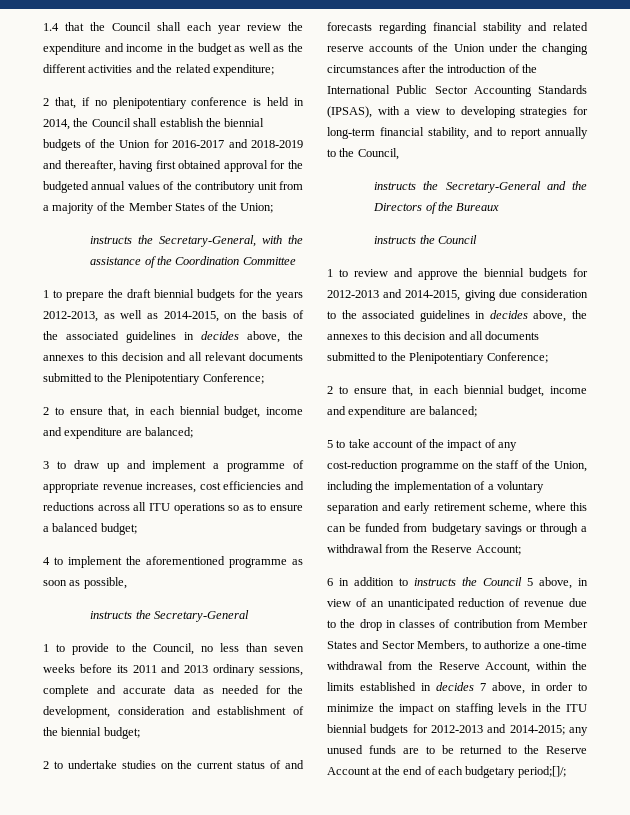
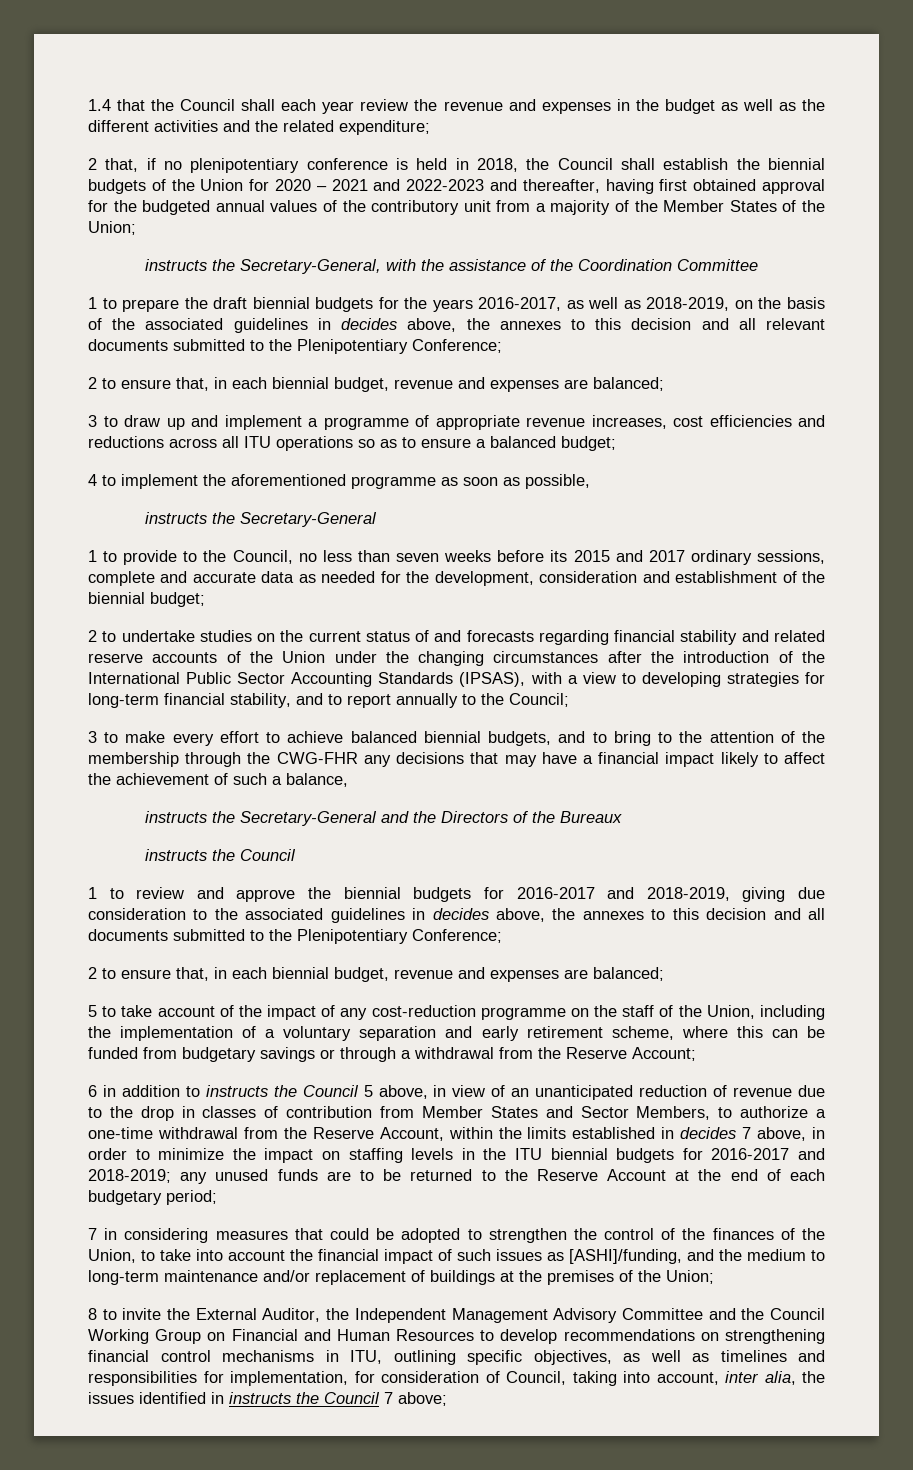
- 1.4 that the Council shall each year review the expenditure and income in the budget as well as the different activities and the related expenditure;
+ 1.4 that the Council shall each year review the revenue and expenses in the budget as well as the different activities and the related expenditure;
- 2 that, if no plenipotentiary conference is held in 2014, the Council shall establish the biennial budgets of the Union for 2016-2017 and 2018-2019 and thereafter, having first obtained approval for the budgeted annual values of the contributory unit from a majority of the Member States of the Union;
+ 2 that, if no plenipotentiary conference is held in 2018, the Council shall establish the biennial budgets of the Union for 2020 – 2021 and 2022-2023 and thereafter, having first obtained approval for the budgeted annual values of the contributory unit from a majority of the Member States of the Union;
- 1 to prepare the draft biennial budgets for the years 2012-2013, as well as 2014-2015, on the basis of the associated guidelines in decides above, the annexes to this decision and all relevant documents submitted to the Plenipotentiary Conference;
- 2 to ensure that, in each biennial budget, income and expenditure are balanced;
+ 1 to prepare the draft biennial budgets for the years 2016-2017, as well as 2018-2019, on the basis of the associated guidelines in decides above, the annexes to this decision and all relevant documents submitted to the Plenipotentiary Conference;
+ 2 to ensure that, in each biennial budget, revenue and expenses are balanced;
- 1 to provide to the Council, no less than seven weeks before its 2011 and 2013 ordinary sessions, complete and accurate data as needed for the development, consideration and establishment of the biennial budget;
+ 1 to provide to the Council, no less than seven weeks before its 2015 and 2017 ordinary sessions, complete and accurate data as needed for the development, consideration and establishment of the biennial budget;
- 2 to undertake studies on the current status of and forecasts regarding financial stability and related reserve accounts of the Union under the changing circumstances after the introduction of the International Public Sector Accounting Standards (IPSAS), with a view to developing strategies for long-term financial stability, and to report annually to the Council,
+ 2 to undertake studies on the current status of and forecasts regarding financial stability and related reserve accounts of the Union under the changing circumstances after the introduction of the International Public Sector Accounting Standards (IPSAS), with a view to developing strategies for long-term financial stability, and to report annually to the Council;
+ 3 to make every effort to achieve balanced biennial budgets, and to bring to the attention of the membership through the CWG-FHR any decisions that may have a financial impact likely to affect the achievement of such a balance,
- 1 to review and approve the biennial budgets for 2012-2013 and 2014-2015, giving due consideration to the associated guidelines in decides above, the annexes to this decision and all documents submitted to the Plenipotentiary Conference;
- 2 to ensure that, in each biennial budget, income and expenditure are balanced;
+ 1 to review and approve the biennial budgets for 2016-2017 and 2018-2019, giving due consideration to the associated guidelines in decides above, the annexes to this decision and all documents submitted to the Plenipotentiary Conference;
+ 2 to ensure that, in each biennial budget, revenue and expenses are balanced;
- 6 in addition to instructs the Council 5 above, in view of an unanticipated reduction of revenue due to the drop in classes of contribution from Member States and Sector Members, to authorize a one-time withdrawal from the Reserve Account, within the limits established in decides 7 above, in order to minimize the impact on staffing levels in the ITU biennial budgets for 2012-2013 and 2014-2015;
+ 6 in addition to instructs the Council 5 above, in view of an unanticipated reduction of revenue due to the drop in classes of contribution from Member States and Sector Members, to authorize a one-time withdrawal from the Reserve Account, within the limits established in decides 7 above, in order to minimize the impact on staffing levels in the ITU biennial budgets for 2016-2017 and 2018-2019;
- any unused funds are to be returned to the Reserve Account at the end of each budgetary period;[]/;
+ any unused funds are to be returned to the Reserve Account at the end of each budgetary period;
+ 7 in considering measures that could be adopted to strengthen the control of the finances of the Union, to take into account the financial impact of such issues as [ASHI]/funding, and the medium to long-term maintenance and/or replacement of buildings at the premises of the Union;
+ 8 to invite the External Auditor, the Independent Management Advisory Committee and the Council Working Group on Financial and Human Resources to develop recommendations on strengthening financial control mechanisms in ITU, outlining specific objectives, as well as timelines and responsibilities for implementation, for consideration of Council, taking into account, inter alia, the issues identified in instructs the Council 7 above;

